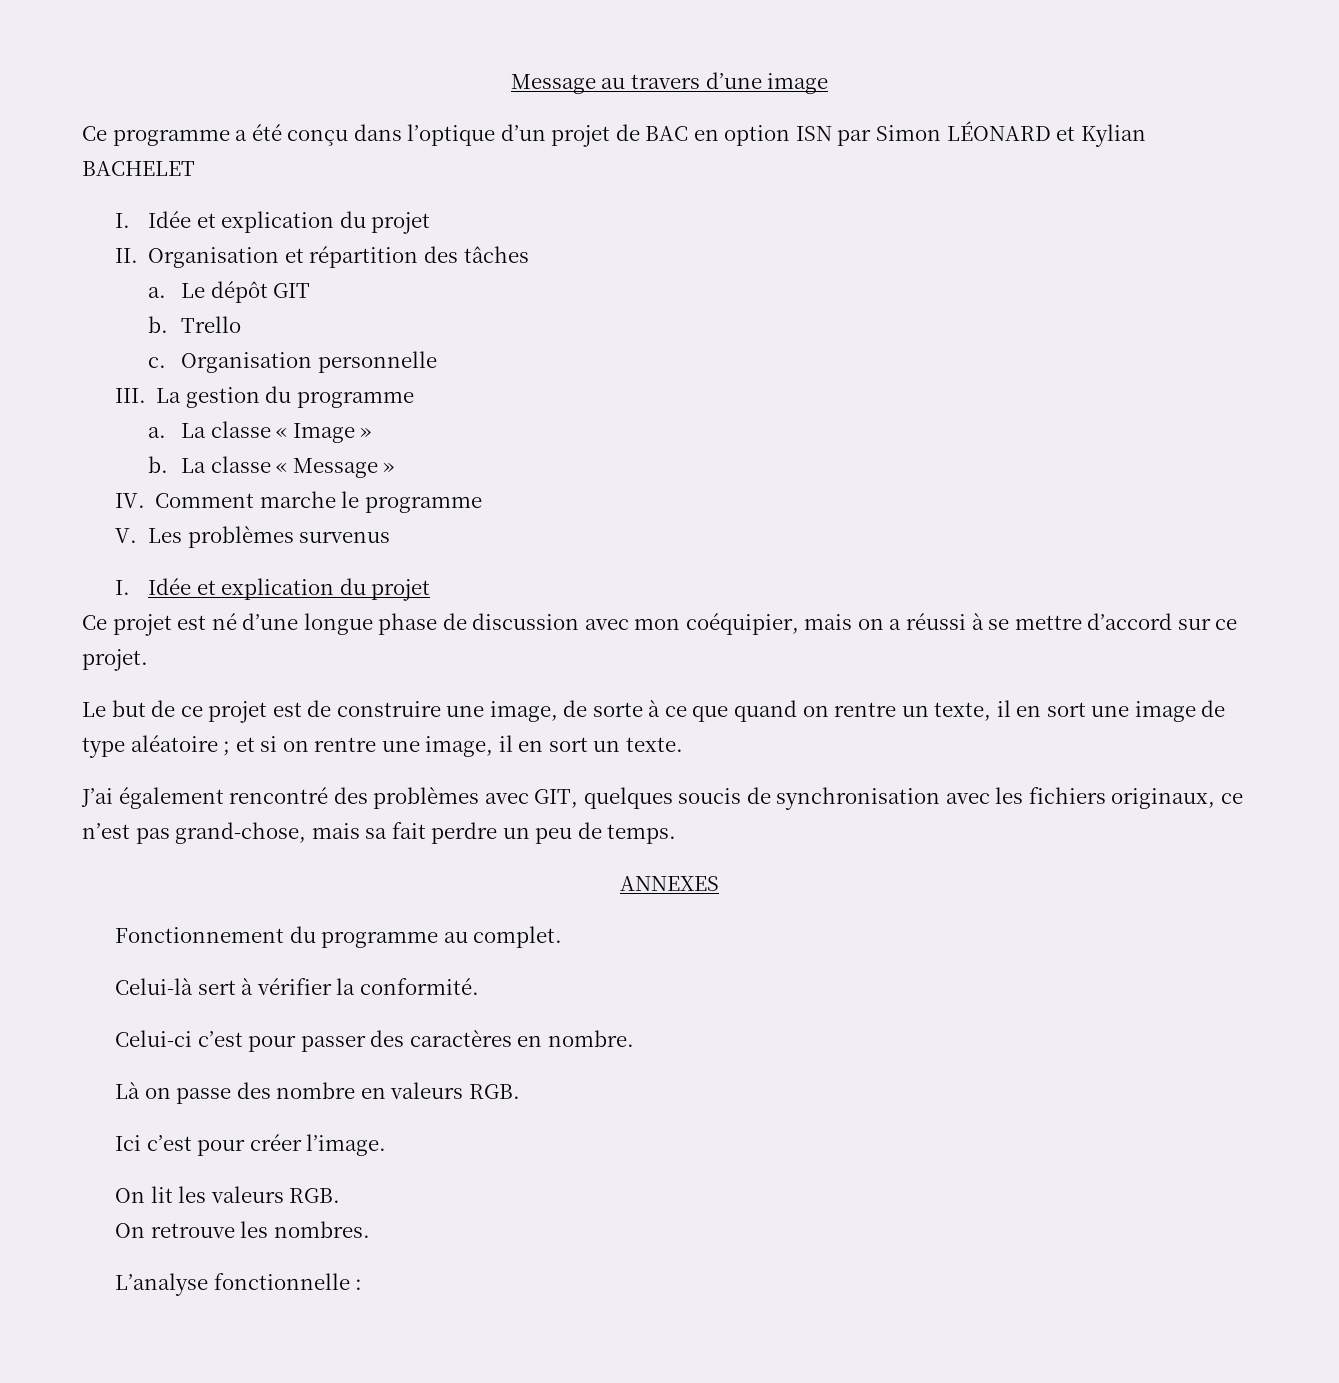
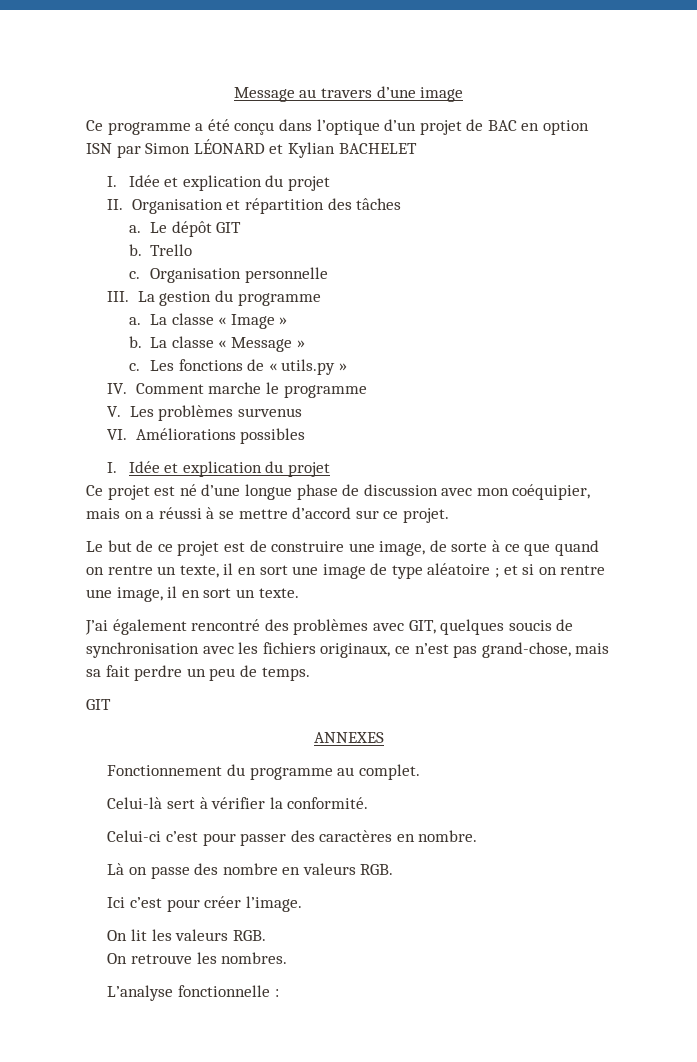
+ c. Les fonctions de « utils.py »
+ VI. Améliorations possibles
  J’ai également rencontré des problèmes avec GIT, quelques soucis de synchronisation avec les fichiers originaux, ce n’est pas grand-chose, mais sa fait perdre un peu de temps.
+ GIT

